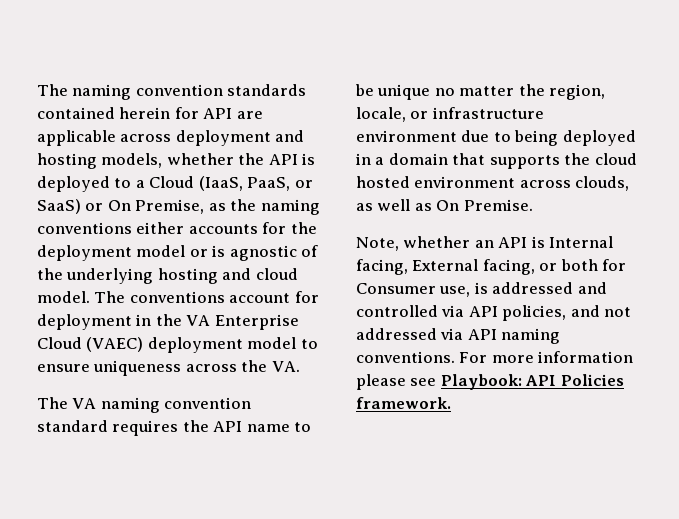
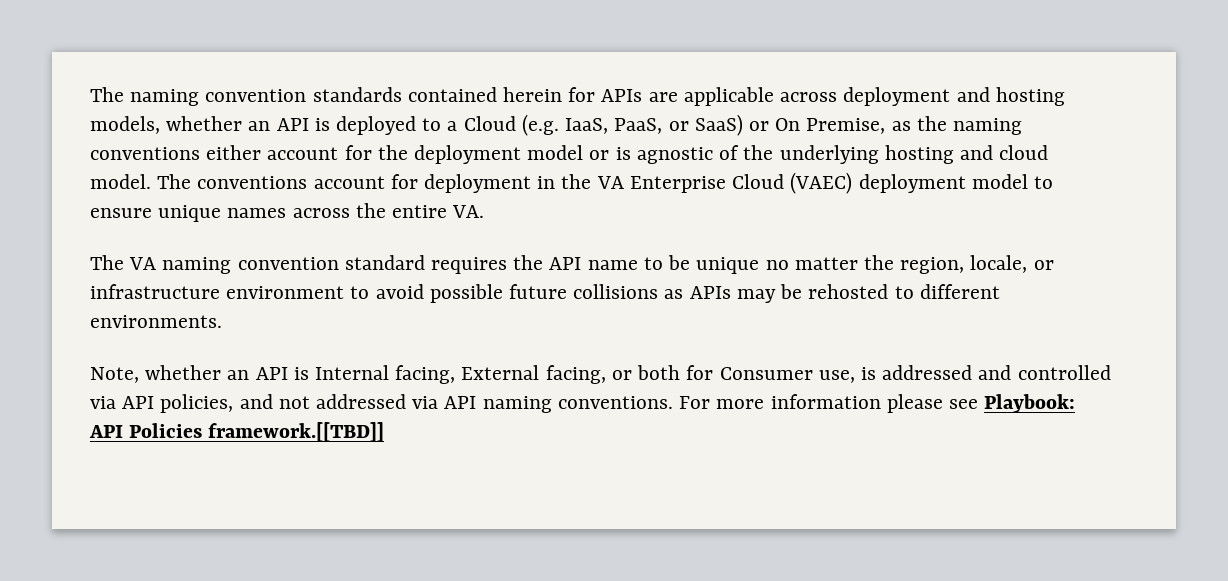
- The naming convention standards contained herein for API are applicable across deployment and hosting models, whether the API is deployed to a Cloud (IaaS, PaaS, or SaaS) or On Premise, as the naming conventions either accounts for the deployment model or is agnostic of the underlying hosting and cloud model.
+ The naming convention standards contained herein for APIs are applicable across deployment and hosting models, whether an API is deployed to a Cloud (e.g. IaaS, PaaS, or SaaS) or On Premise, as the naming conventions either account for the deployment model or is agnostic of the underlying hosting and cloud model.
- The conventions account for deployment in the VA Enterprise Cloud (VAEC) deployment model to ensure uniqueness across the VA.
+ The conventions account for deployment in the VA Enterprise Cloud (VAEC) deployment model to ensure unique names across the entire VA.
- The VA naming convention standard requires the API name to be unique no matter the region, locale, or infrastructure environment due to being deployed in a domain that supports the cloud hosted environment across clouds, as well as On Premise.
+ The VA naming convention standard requires the API name to be unique no matter the region, locale, or infrastructure environment to avoid possible future collisions as APIs may be rehosted to different environments.
- For more information please see Playbook: API Policies framework.
+ For more information please see Playbook: API Policies framework.[[TBD]]

